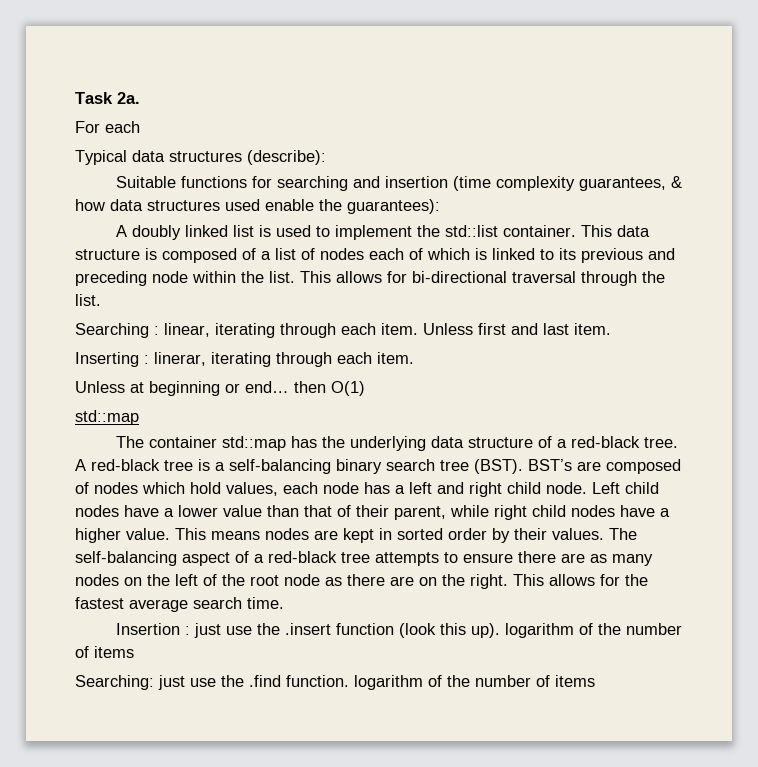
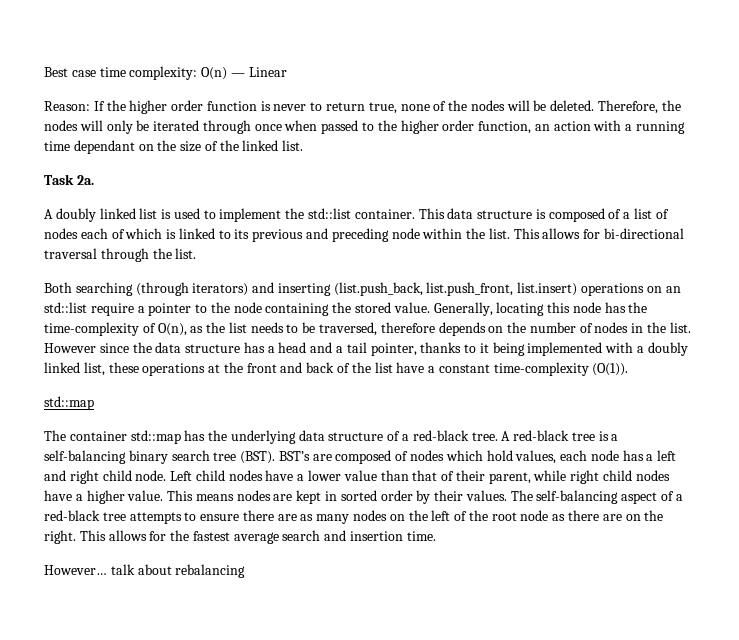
+ Best case time complexity: O(n) — Linear
+ Reason: If the higher order function is never to return true, none of the nodes will be deleted. Therefore, the nodes will only be iterated through once when passed to the higher order function, an action with a running time dependant on the size of the linked list.
  Task 2a.
- For each
- Typical data structures (describe):
- Suitable functions for searching and insertion (time complexity guarantees, & how data structures used enable the guarantees):
- Searching : linear, iterating through each item. Unless first and last item.
- Inserting : linerar, iterating through each item.
- Unless at beginning or end… then O(1)
+ Both searching (through iterators) and inserting (list.push_back, list.push_front, list.insert) operations on an std::list require a pointer to the node containing the stored value. Generally, locating this node has the time-complexity of O(n), as the list needs to be traversed, therefore depends on the number of nodes in the list. However since the data structure has a head and a tail pointer, thanks to it being implemented with a doubly linked list, these operations at the front and back of the list have a constant time-complexity (O(1)).
- This allows for the fastest average search time.
+ This allows for the fastest average search and insertion time.
- Insertion : just use the .insert function (look this up). logarithm of the number of items
- Searching: just use the .find function. logarithm of the number of items
+ However… talk about rebalancing

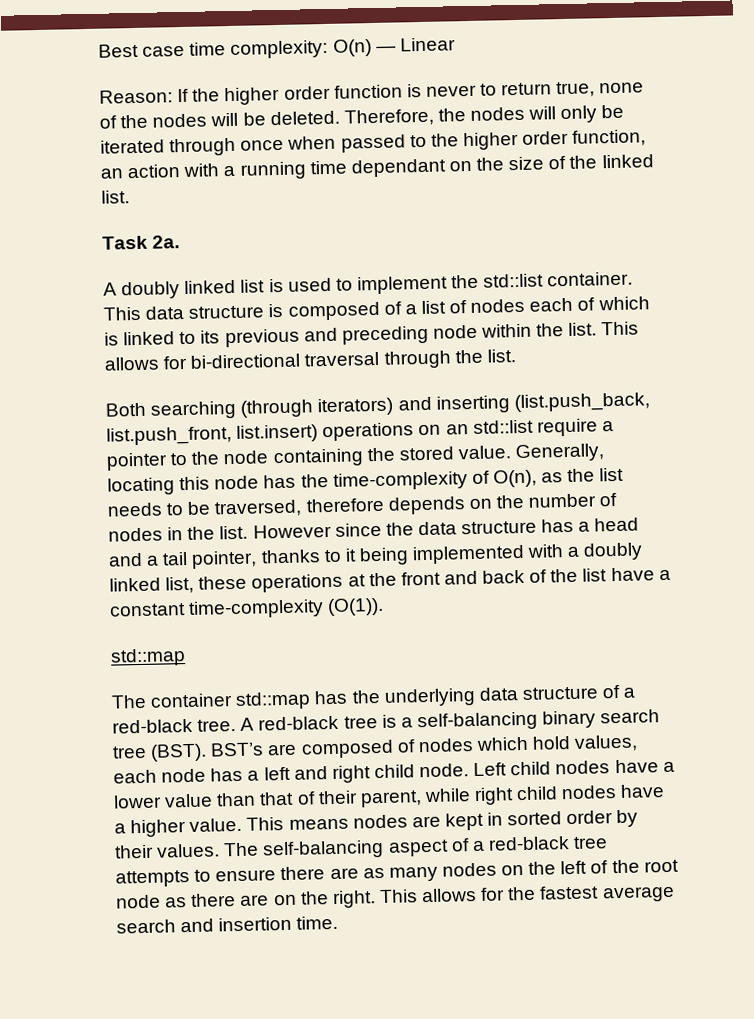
- However… talk about rebalancing

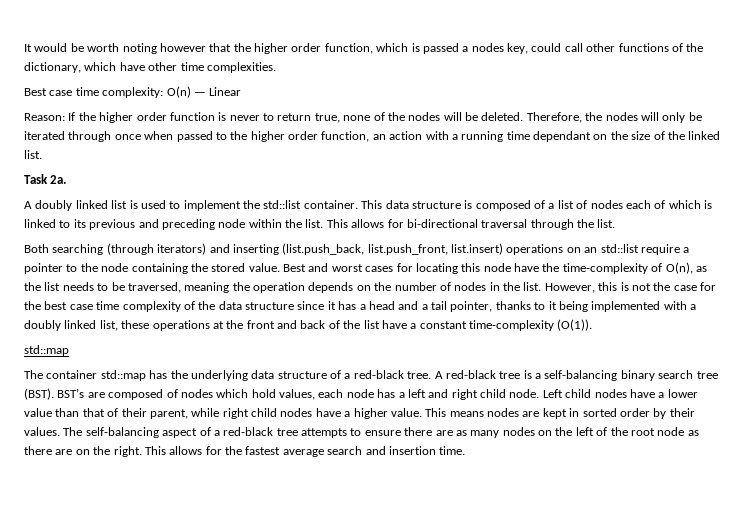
+ It would be worth noting however that the higher order function, which is passed a nodes key, could call other functions of the dictionary, which have other time complexities.
- Generally, locating this node has the time-complexity of O(n), as the list needs to be traversed, therefore depends on the number of nodes in the list.
+ Best and worst cases for locating this node have the time-complexity of O(n), as the list needs to be traversed, meaning the operation depends on the number of nodes in the list.
- However since the data structure has a head and a tail pointer, thanks to it being implemented with a doubly linked list, these operations at the front and back of the list have a constant time-complexity (O(1)).
+ However, this is not the case for the best case time complexity of the data structure since it has a head and a tail pointer, thanks to it being implemented with a doubly linked list, these operations at the front and back of the list have a constant time-complexity (O(1)).

